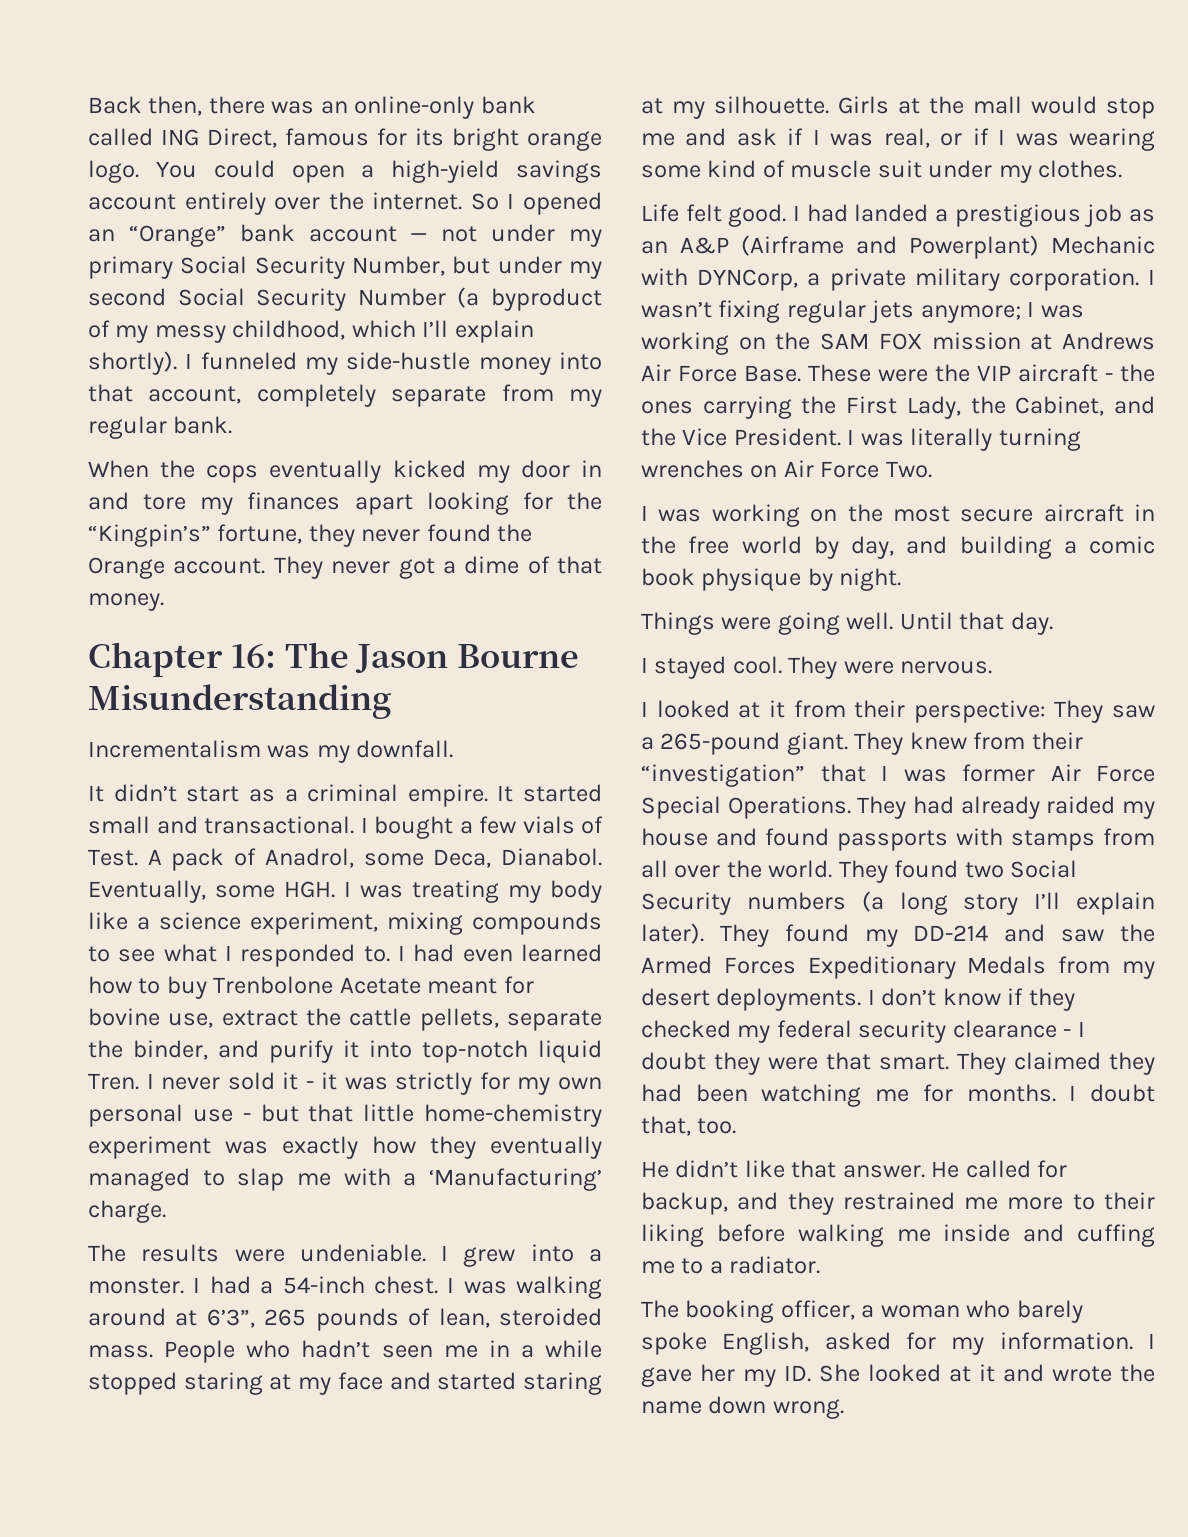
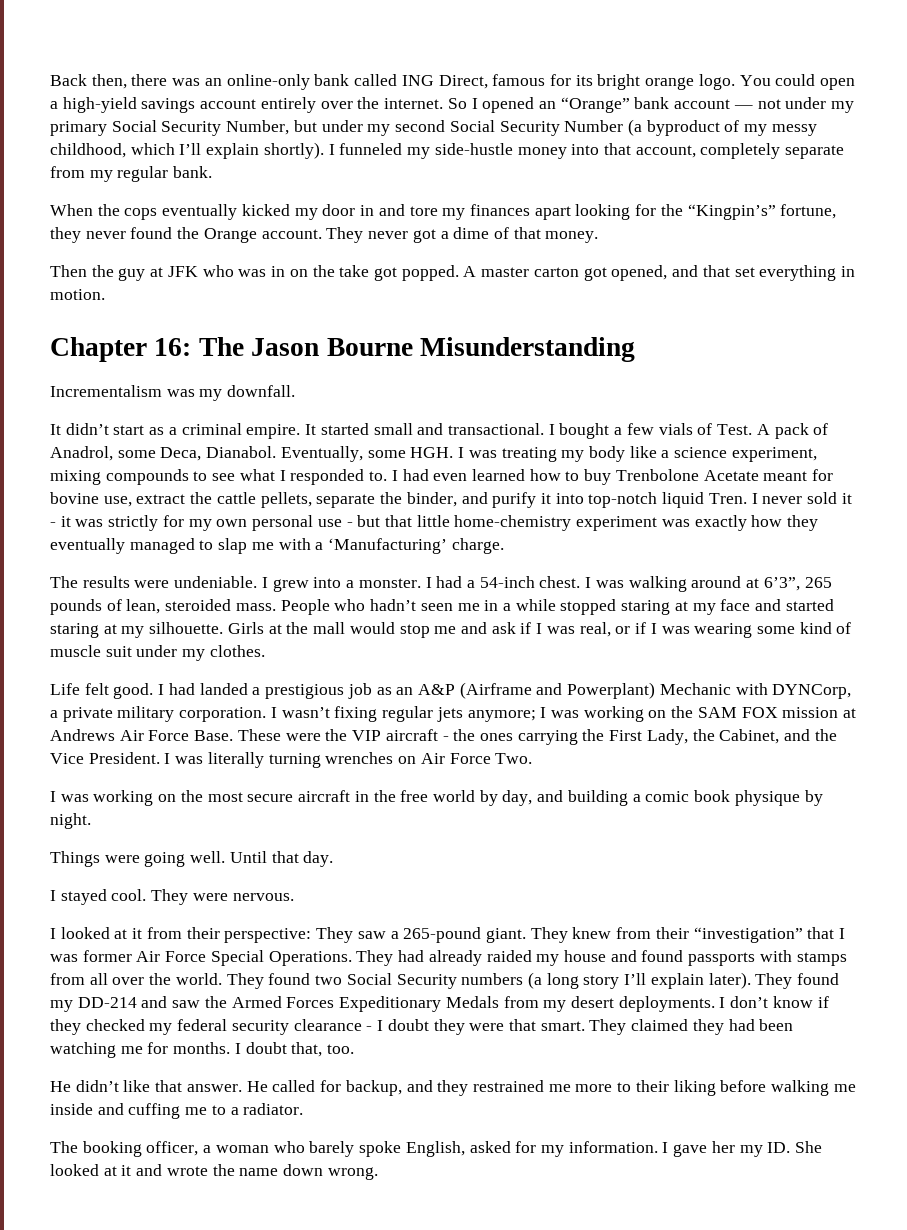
+ Then the guy at JFK who was in on the take got popped. A master carton got opened, and that set everything in motion.

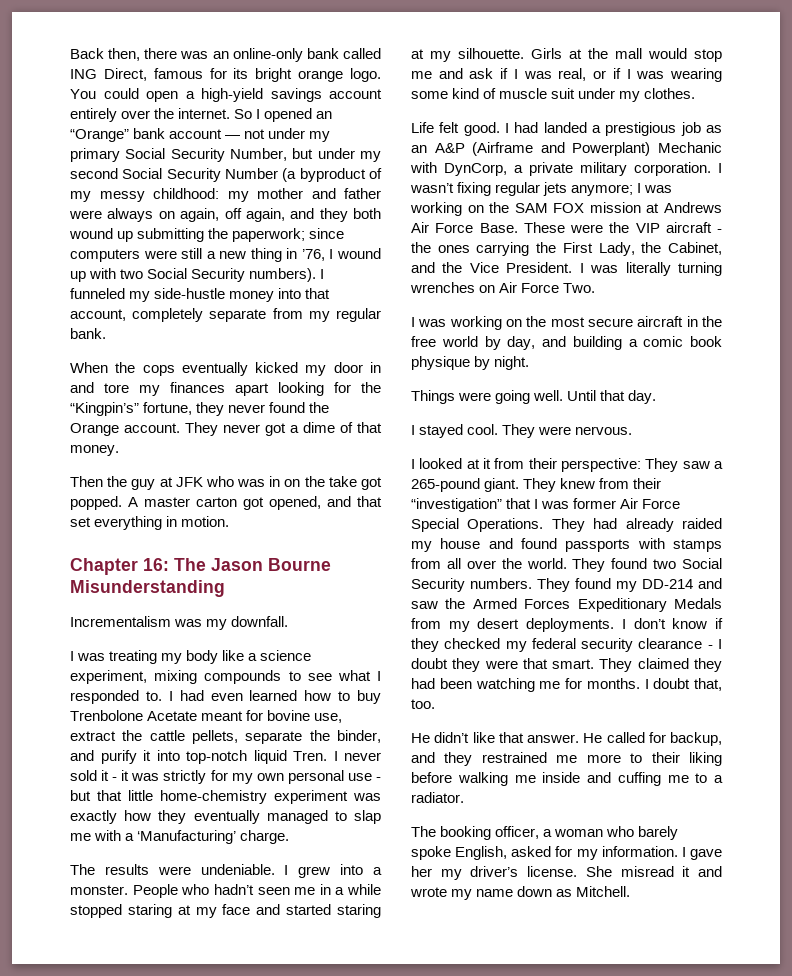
- So I opened an “Orange” bank account — not under my primary Social Security Number, but under my second Social Security Number (a byproduct of my messy childhood, which I’ll explain shortly).
+ So I opened an “Orange” bank account — not under my primary Social Security Number, but under my second Social Security Number (a byproduct of my messy childhood: my mother and father were always on again, off again, and they both wound up submitting the paperwork; since computers were still a new thing in ’76, I wound up with two Social Security numbers).
- It didn’t start as a criminal empire. It started small and transactional. I bought a few vials of Test. A pack of Anadrol, some Deca, Dianabol. Eventually, some HGH. I was treating my body like a science experiment, mixing compounds to see what I responded to.
+ I was treating my body like a science experiment, mixing compounds to see what I responded to.
- I had a 54-inch chest. I was walking around at 6’3”, 265 pounds of lean, steroided mass.
- I had landed a prestigious job as an A&P (Airframe and Powerplant) Mechanic with DYNCorp, a private military corporation.
+ I had landed a prestigious job as an A&P (Airframe and Powerplant) Mechanic with DynCorp, a private military corporation.
- They found two Social Security numbers (a long story I’ll explain later).
+ They found two Social Security numbers.
- I gave her my ID. She looked at it and wrote the name down wrong.
+ I gave her my driver’s license. She misread it and wrote my name down as Mitchell.

